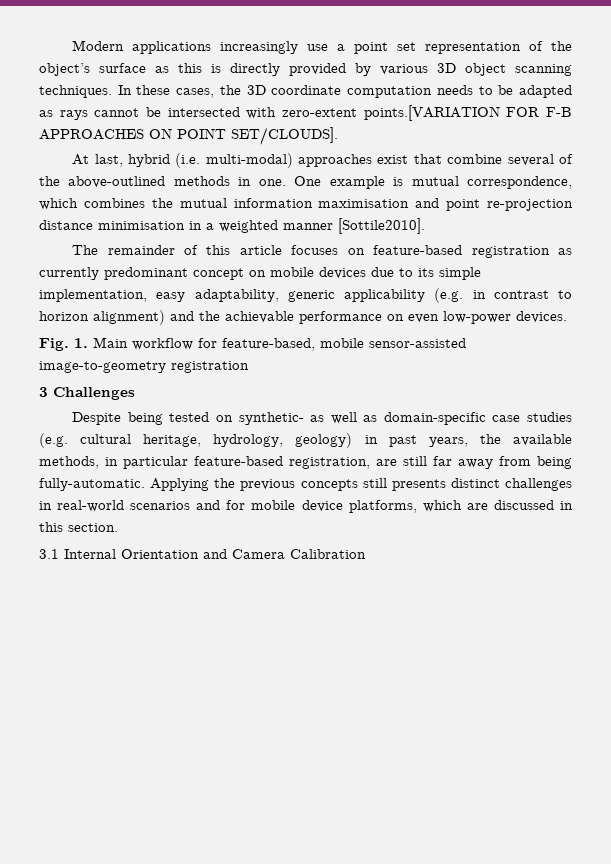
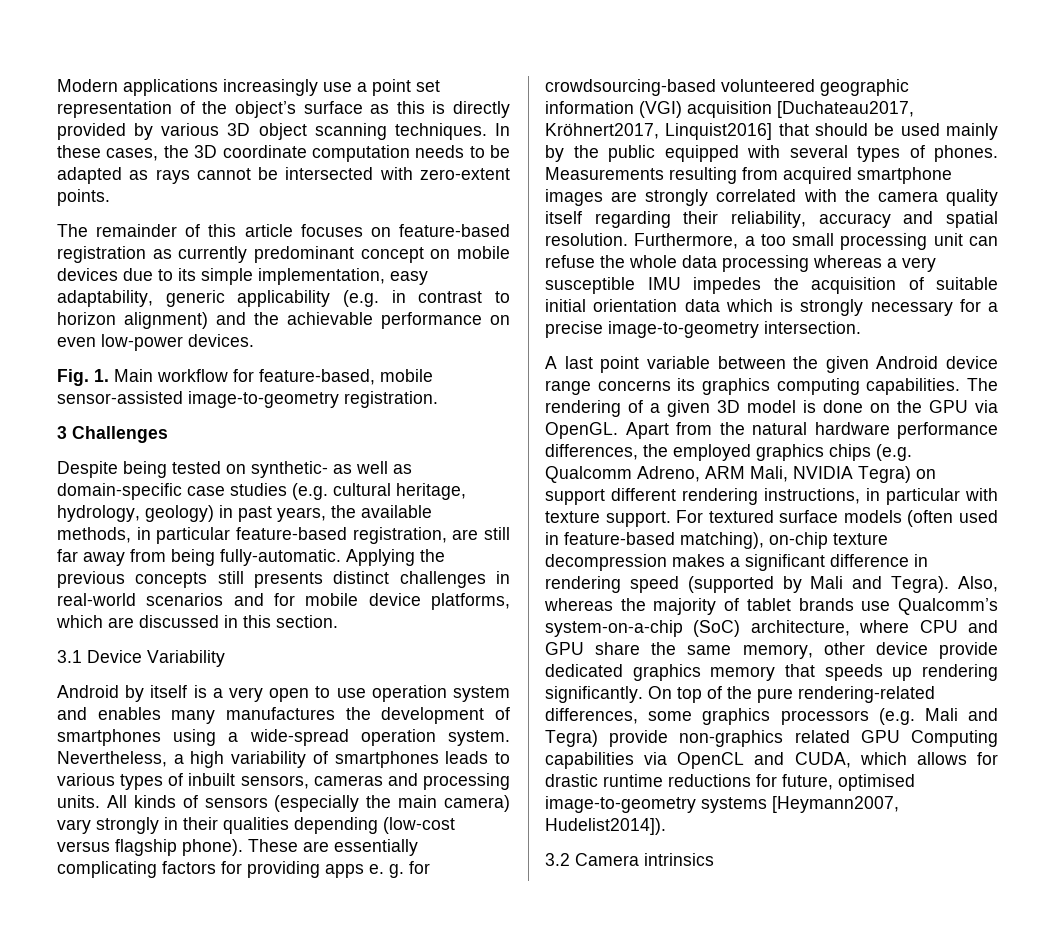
- In these cases, the 3D coordinate computation needs to be adapted as rays cannot be intersected with zero-extent points.[VARIATION FOR F-B APPROACHES ON POINT SET/CLOUDS].
- At last, hybrid (i.e. multi-modal) approaches exist that combine several of the above-outlined methods in one. One example is mutual correspondence, which combines the mutual information maximisation and point re-projection distance minimisation in a weighted manner [Sottile2010].
+ In these cases, the 3D coordinate computation needs to be adapted as rays cannot be intersected with zero-extent points.
- Fig. 1. Main workflow for feature-based, mobile sensor-assisted image-to-geometry registration
+ Fig. 1. Main workflow for feature-based, mobile sensor-assisted image-to-geometry registration.
- 3.1 Internal Orientation and Camera Calibration
+ 3.1 Device Variability
+ Android by itself is a very open to use operation system and enables many manufactures the development of smartphones using a wide-spread operation system. Nevertheless, a high variability of smartphones leads to various types of inbuilt sensors, cameras and processing units. All kinds of sensors (especially the main camera) vary strongly in their qualities depending (low-cost versus flagship phone). These are essentially complicating factors for providing apps e. g. for crowdsourcing-based volunteered geographic information (VGI) acquisition [Duchateau2017, Kröhnert2017, Linquist2016] that should be used mainly by the public equipped with several types of phones. Measurements resulting from acquired smartphone images are strongly correlated with the camera quality itself regarding their reliability, accuracy and spatial resolution. Furthermore, a too small processing unit can refuse the whole data processing whereas a very susceptible IMU impedes the acquisition of suitable initial orientation data which is strongly necessary for a precise image-to-geometry intersection.
+ A last point variable between the given Android device range concerns its graphics computing capabilities. The rendering of a given 3D model is done on the GPU via OpenGL. Apart from the natural hardware performance differences, the employed graphics chips (e.g. Qualcomm Adreno, ARM Mali, NVIDIA Tegra) on support different rendering instructions, in particular with texture support. For textured surface models (often used in feature-based matching), on-chip texture decompression makes a significant difference in rendering speed (supported by Mali and Tegra). Also, whereas the majority of tablet brands use Qualcomm’s system-on-a-chip (SoC) architecture, where CPU and GPU share the same memory, other device provide dedicated graphics memory that speeds up rendering significantly. On top of the pure rendering-related differences, some graphics processors (e.g. Mali and Tegra) provide non-graphics related GPU Computing capabilities via OpenCL and CUDA, which allows for drastic runtime reductions for future, optimised image-to-geometry systems [Heymann2007, Hudelist2014]).
+ 3.2 Camera intrinsics

